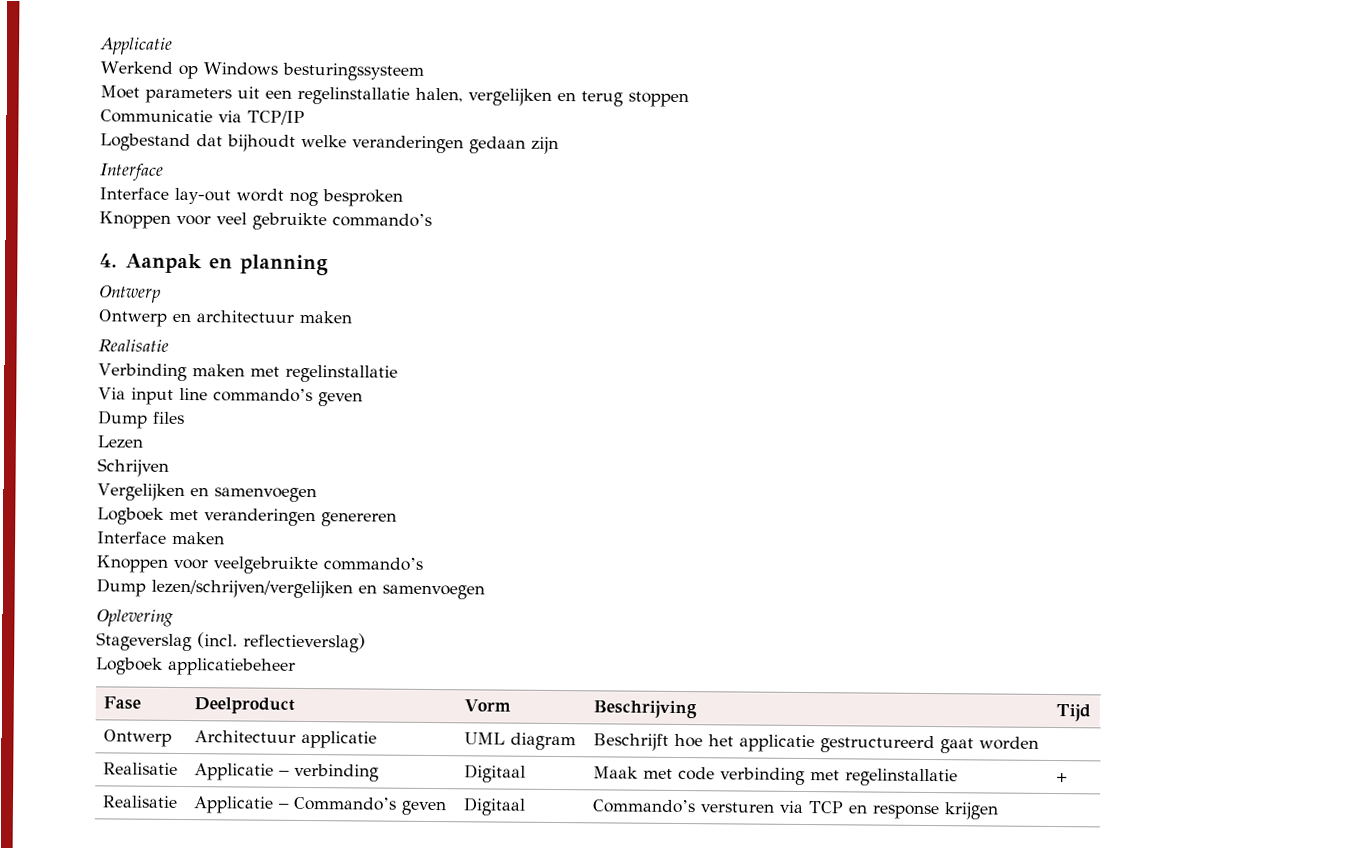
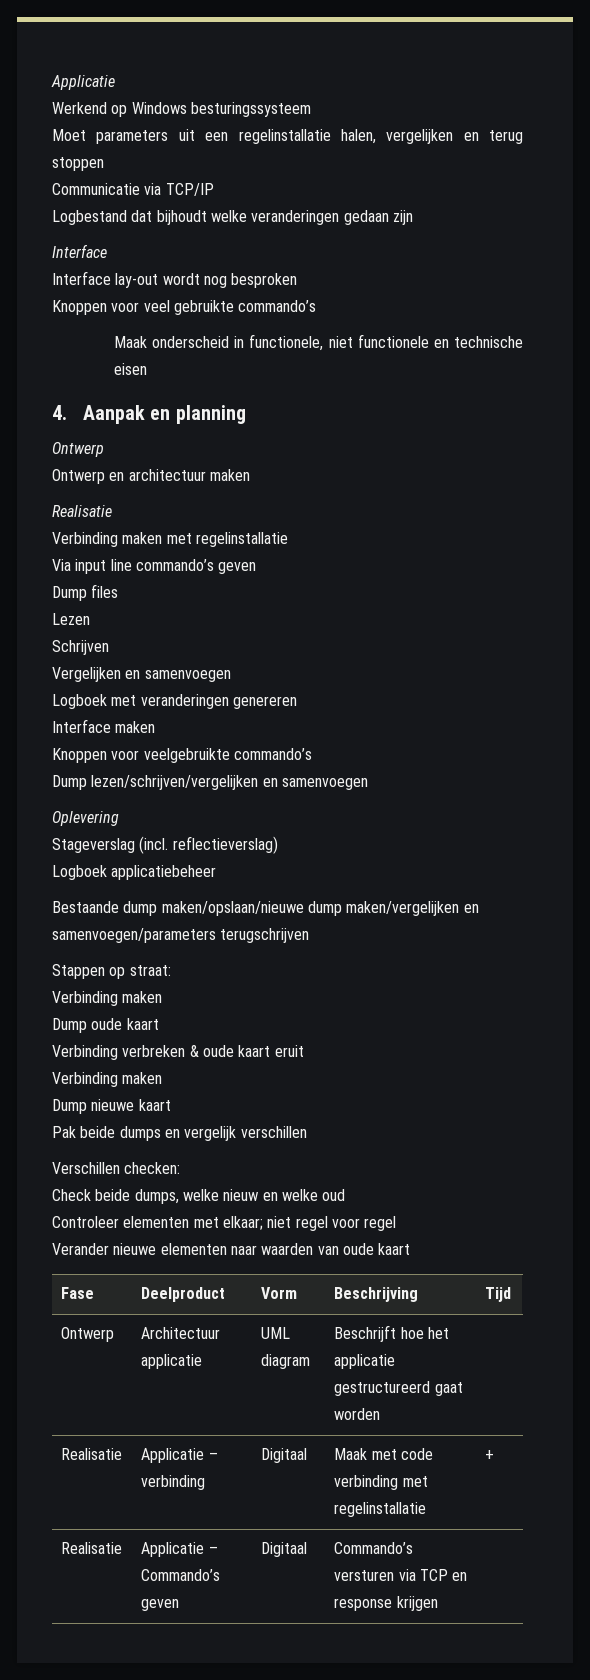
+ Maak onderscheid in functionele, niet functionele en technische eisen
+ Bestaande dump maken/opslaan/nieuwe dump maken/vergelijken en samenvoegen/parameters terugschrijven
+ Stappen op straat:
+ Verbinding maken
+ Dump oude kaart
+ Verbinding verbreken & oude kaart eruit
+ Verbinding maken
+ Dump nieuwe kaart
+ Pak beide dumps en vergelijk verschillen
+ Verschillen checken:
+ Check beide dumps, welke nieuw en welke oud
+ Controleer elementen met elkaar; niet regel voor regel
+ Verander nieuwe elementen naar waarden van oude kaart

